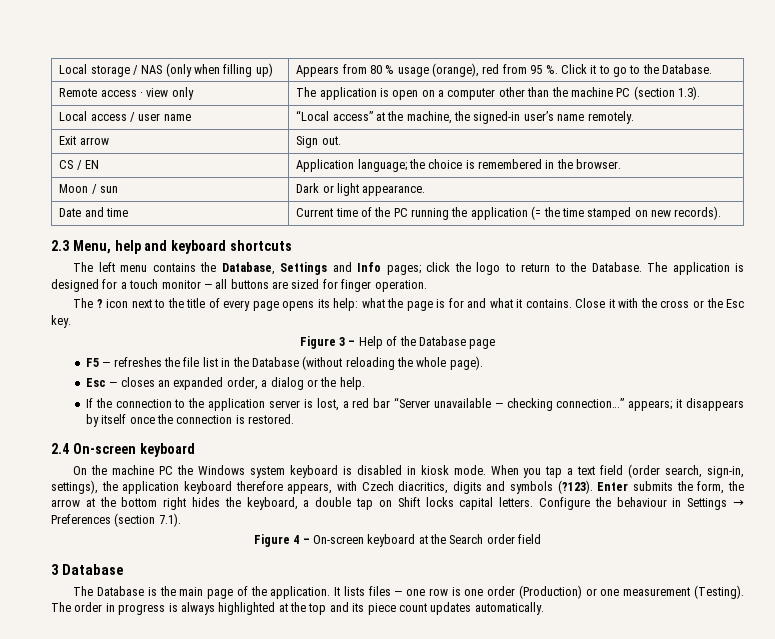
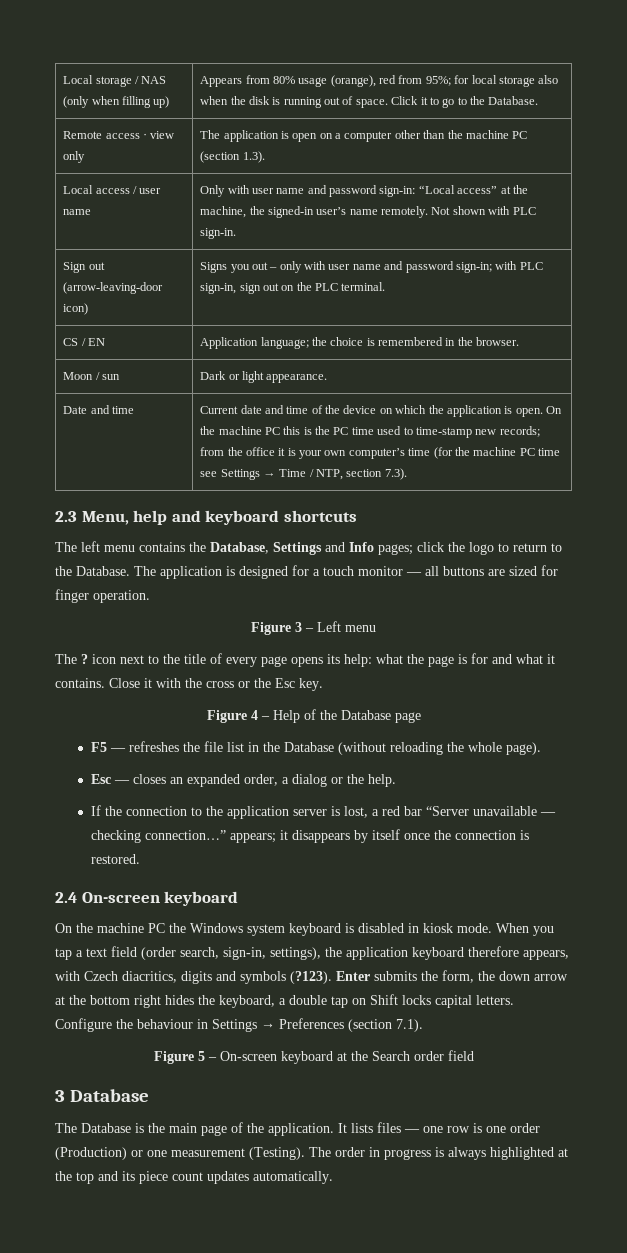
- Local storage / NAS (only when filling up) | Appears from 80 % usage (orange), red from 95 %. Click it to go to the Database.
+ Local storage / NAS (only when filling up) | Appears from 80% usage (orange), red from 95%; for local storage also when the disk is running out of space. Click it to go to the Database.
- Local access / user name | “Local access” at the machine, the signed-in user’s name remotely.
- Exit arrow | Sign out.
+ Local access / user name | Only with user name and password sign-in: “Local access” at the machine, the signed-in user’s name remotely. Not shown with PLC sign-in.
+ Sign out (arrow-leaving-door icon) | Signs you out – only with user name and password sign-in; with PLC sign-in, sign out on the PLC terminal.
- Current time of the PC running the application (= the time stamped on new records).
+ Current date and time of the device on which the application is open. On the machine PC this is the PC time used to time-stamp new records; from the office it is your own computer’s time (for the machine PC time see Settings → Time / NTP, section 7.3).
+ Figure 3 – Left menu
- Figure 3 – Help of the Database page
+ Figure 4 – Help of the Database page
- Enter submits the form, the arrow at the bottom right hides the keyboard, a double tap on Shift locks capital letters.
+ Enter submits the form, the down arrow at the bottom right hides the keyboard, a double tap on Shift locks capital letters.
- Figure 4 – On-screen keyboard at the Search order field
+ Figure 5 – On-screen keyboard at the Search order field

